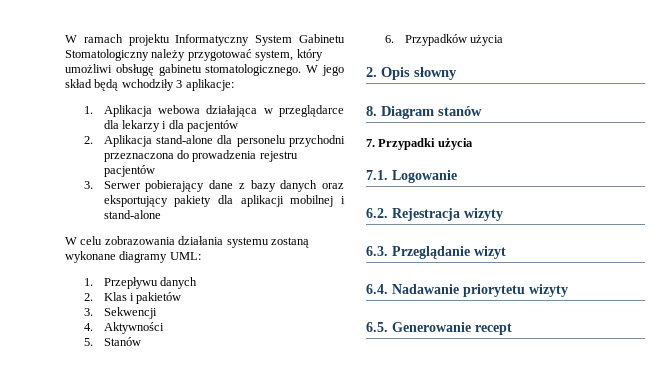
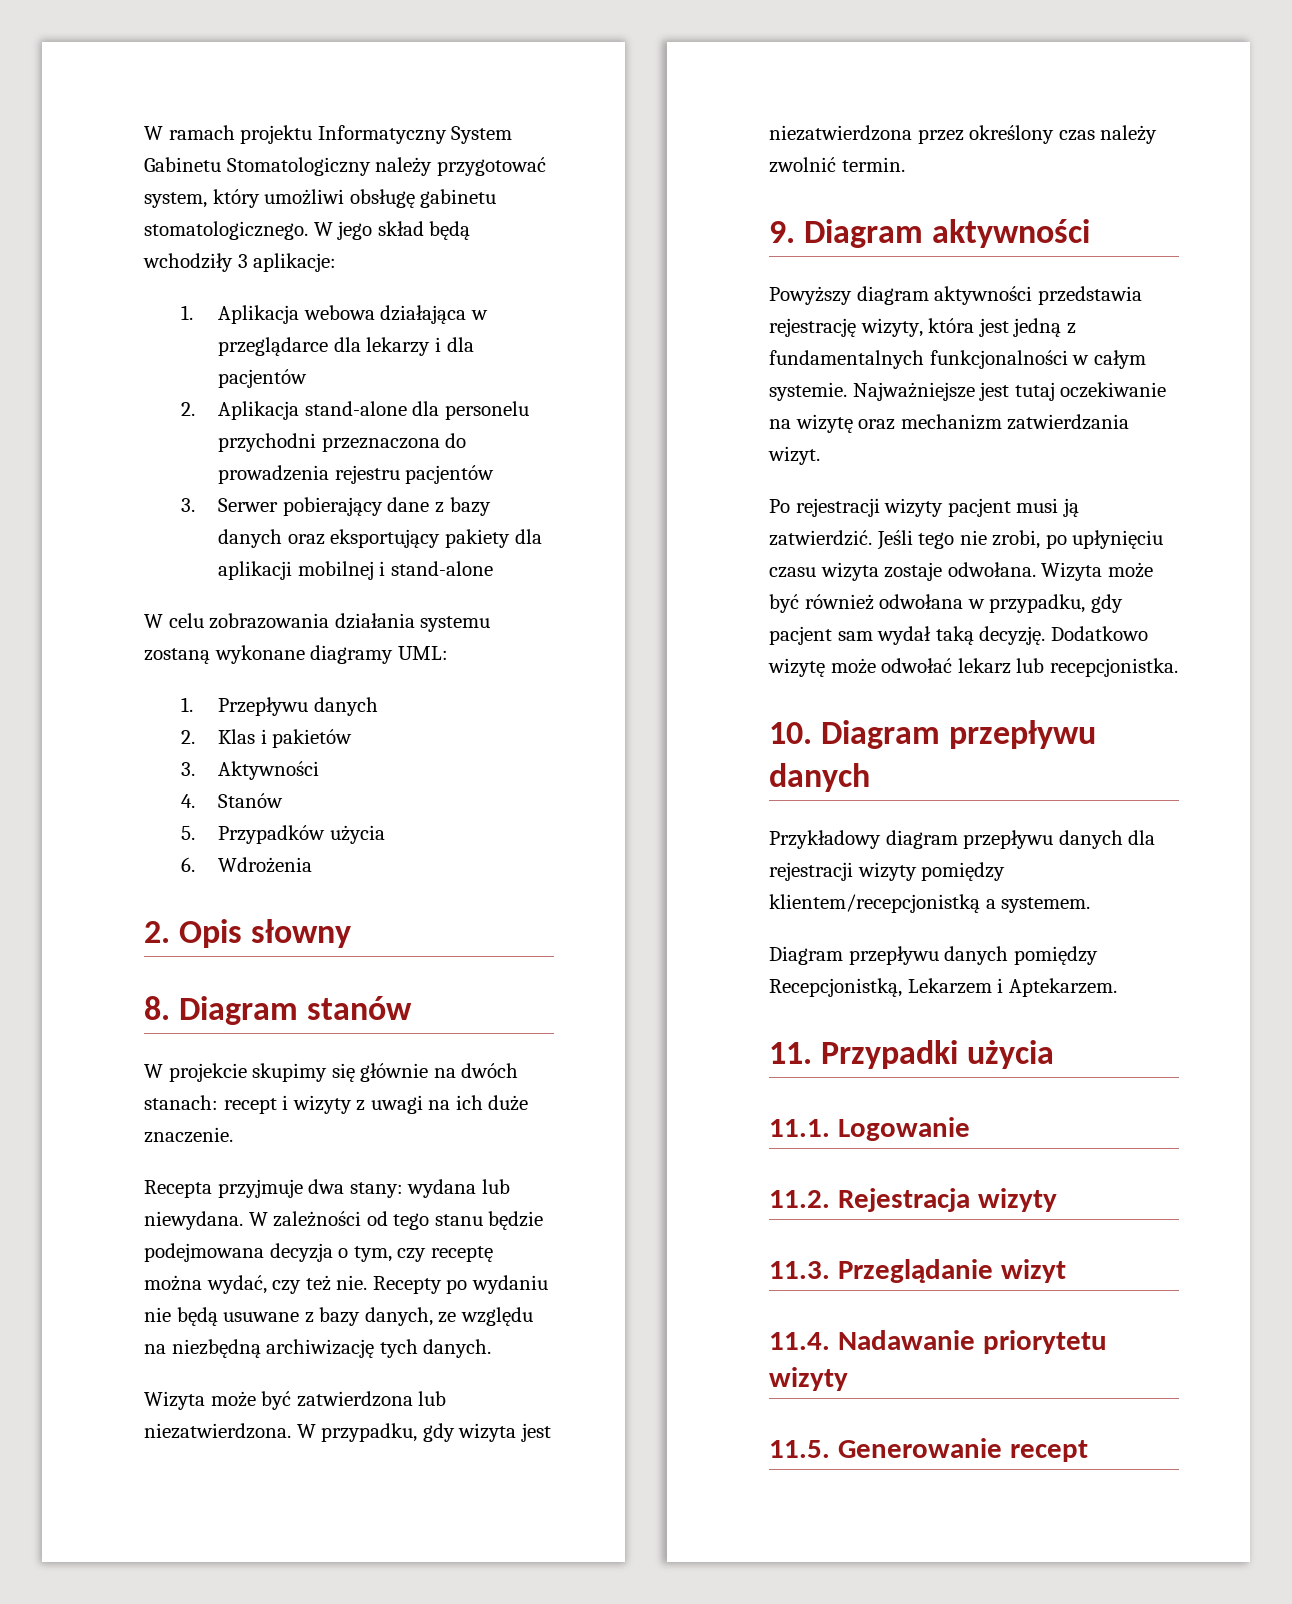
- 3. Sekwencji
- 4. Aktywności
+ 3. Aktywności
- 5. Stanów
+ 4. Stanów
- 6. Przypadków użycia
+ 5. Przypadków użycia
+ 6. Wdrożenia
- 7. Przypadki użycia
+ W projekcie skupimy się głównie na dwóch stanach: recept i wizyty z uwagi na ich duże znaczenie.
+ Recepta przyjmuje dwa stany: wydana lub niewydana. W zależności od tego stanu będzie podejmowana decyzja o tym, czy receptę można wydać, czy też nie. Recepty po wydaniu nie będą usuwane z bazy danych, ze względu na niezbędną archiwizację tych danych.
+ Wizyta może być zatwierdzona lub niezatwierdzona. W przypadku, gdy wizyta jest niezatwierdzona przez określony czas należy zwolnić termin.
+ 9. Diagram aktywności
+ Powyższy diagram aktywności przedstawia rejestrację wizyty, która jest jedną z fundamentalnych funkcjonalności w całym systemie. Najważniejsze jest tutaj oczekiwanie na wizytę oraz mechanizm zatwierdzania wizyt.
+ Po rejestracji wizyty pacjent musi ją zatwierdzić. Jeśli tego nie zrobi, po upłynięciu czasu wizyta zostaje odwołana. Wizyta może być również odwołana w przypadku, gdy pacjent sam wydał taką decyzję. Dodatkowo wizytę może odwołać lekarz lub recepcjonistka.
+ 10. Diagram przepływu danych
+ Przykładowy diagram przepływu danych dla rejestracji wizyty pomiędzy klientem/recepcjonistką a systemem.
+ Diagram przepływu danych pomiędzy Recepcjonistką, Lekarzem i Aptekarzem.
+ 11. Przypadki użycia
- 7.1. Logowanie
+ 11.1. Logowanie
- 6.2. Rejestracja wizyty
+ 11.2. Rejestracja wizyty
- 6.3. Przeglądanie wizyt
+ 11.3. Przeglądanie wizyt
- 6.4. Nadawanie priorytetu wizyty
+ 11.4. Nadawanie priorytetu wizyty
- 6.5. Generowanie recept
+ 11.5. Generowanie recept

